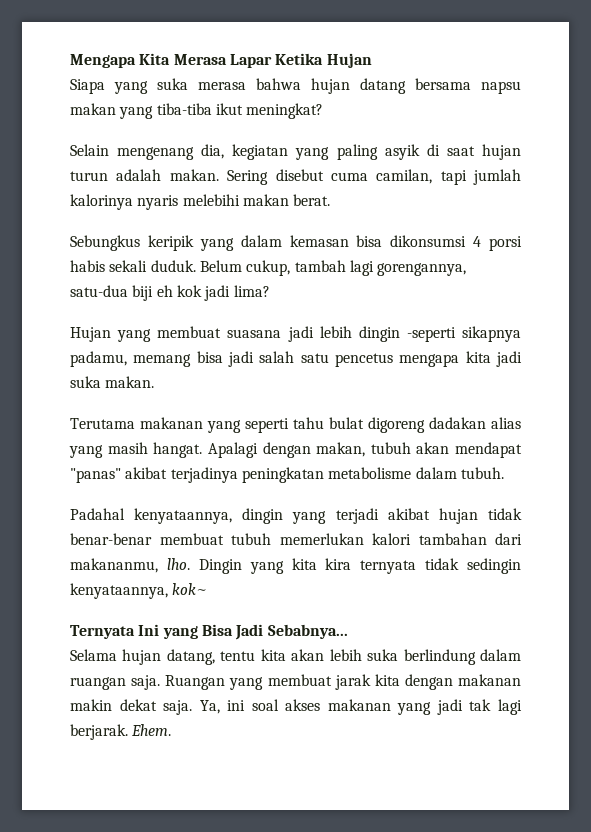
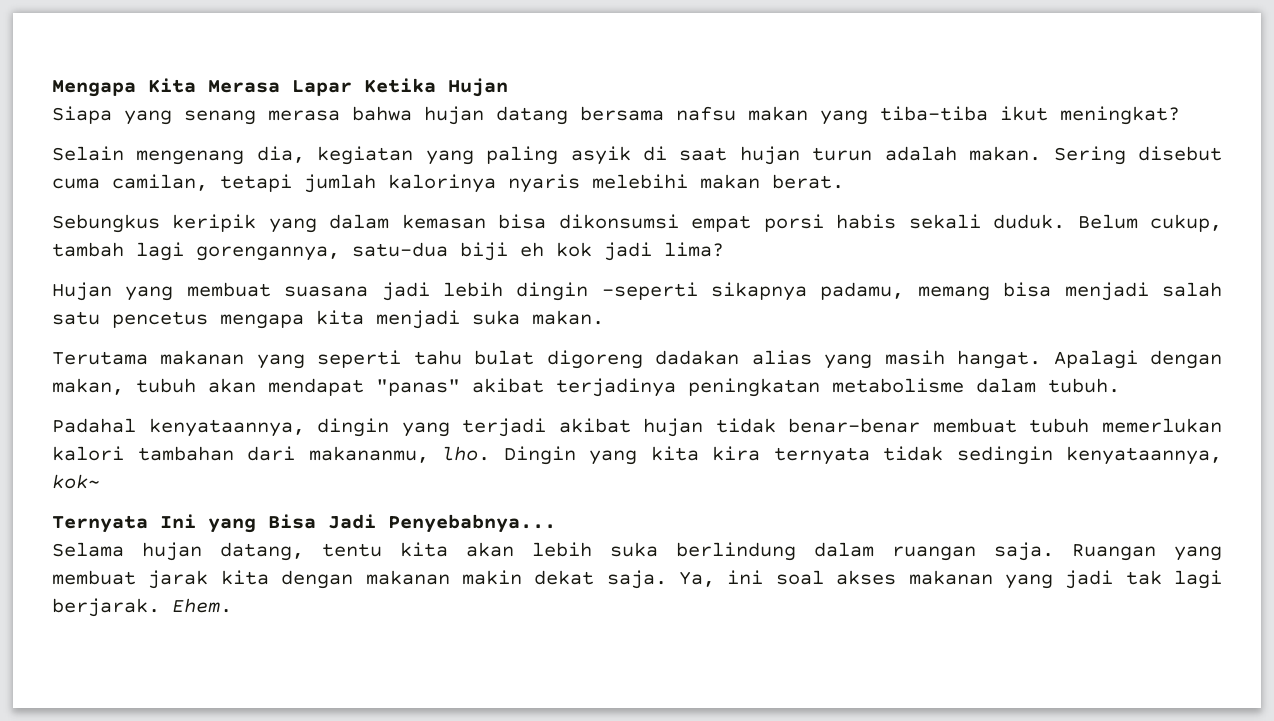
- Siapa yang suka merasa bahwa hujan datang bersama napsu makan yang tiba-tiba ikut meningkat?
+ Siapa yang senang merasa bahwa hujan datang bersama nafsu makan yang tiba-tiba ikut meningkat?
- Sering disebut cuma camilan, tapi jumlah kalorinya nyaris melebihi makan berat.
+ Sering disebut cuma camilan, tetapi jumlah kalorinya nyaris melebihi makan berat.
- Sebungkus keripik yang dalam kemasan bisa dikonsumsi 4 porsi habis sekali duduk.
+ Sebungkus keripik yang dalam kemasan bisa dikonsumsi empat porsi habis sekali duduk.
- Hujan yang membuat suasana jadi lebih dingin -seperti sikapnya padamu, memang bisa jadi salah satu pencetus mengapa kita jadi suka makan.
+ Hujan yang membuat suasana jadi lebih dingin -seperti sikapnya padamu, memang bisa menjadi salah satu pencetus mengapa kita menjadi suka makan.
- Ternyata Ini yang Bisa Jadi Sebabnya...
+ Ternyata Ini yang Bisa Jadi Penyebabnya...

